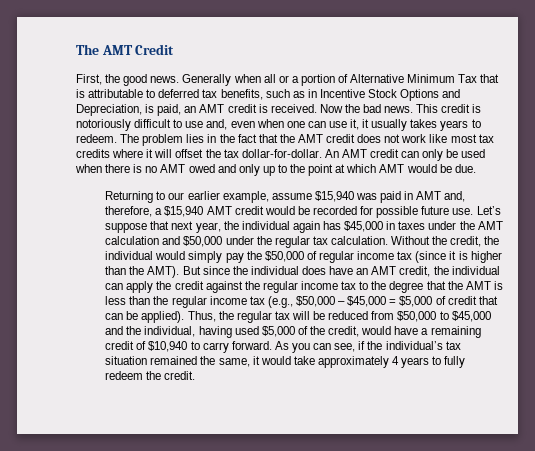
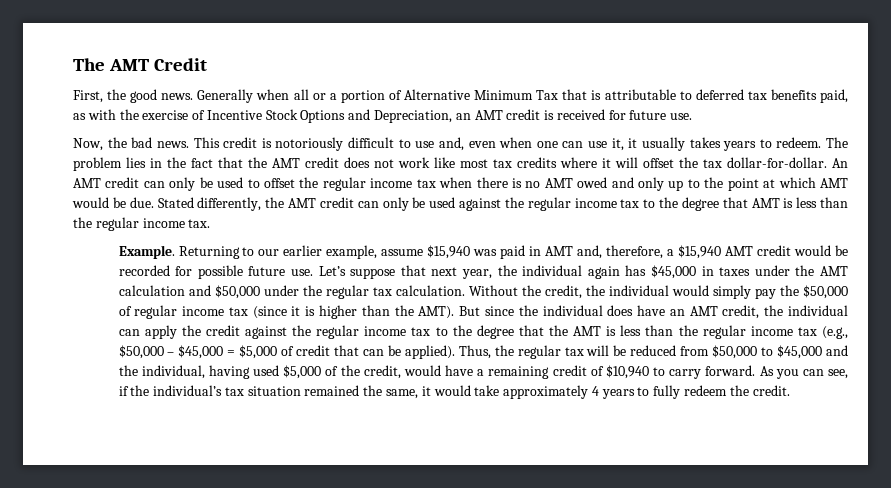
- Generally when all or a portion of Alternative Minimum Tax that is attributable to deferred tax benefits, such as in Incentive Stock Options and Depreciation, is paid, an AMT credit is received. Now the bad news.
+ Generally when all or a portion of Alternative Minimum Tax that is attributable to deferred tax benefits paid, as with the exercise of Incentive Stock Options and Depreciation, an AMT credit is received for future use.
+ Now, the bad news.
- An AMT credit can only be used when there is no AMT owed and only up to the point at which AMT would be due.
- Returning to our earlier example, assume $15,940 was paid in AMT and, therefore, a $15,940 AMT credit would be recorded for possible future use.
+ An AMT credit can only be used to offset the regular income tax when there is no AMT owed and only up to the point at which AMT would be due. Stated differently, the AMT credit can only be used against the regular income tax to the degree that AMT is less than the regular income tax.
+ Example. Returning to our earlier example, assume $15,940 was paid in AMT and, therefore, a $15,940 AMT credit would be recorded for possible future use.

